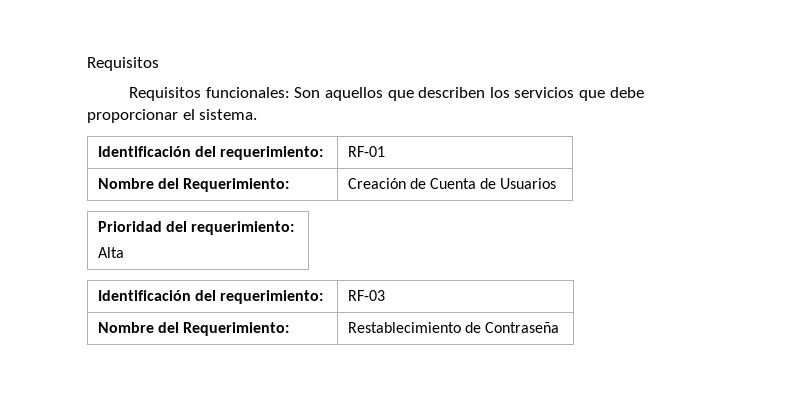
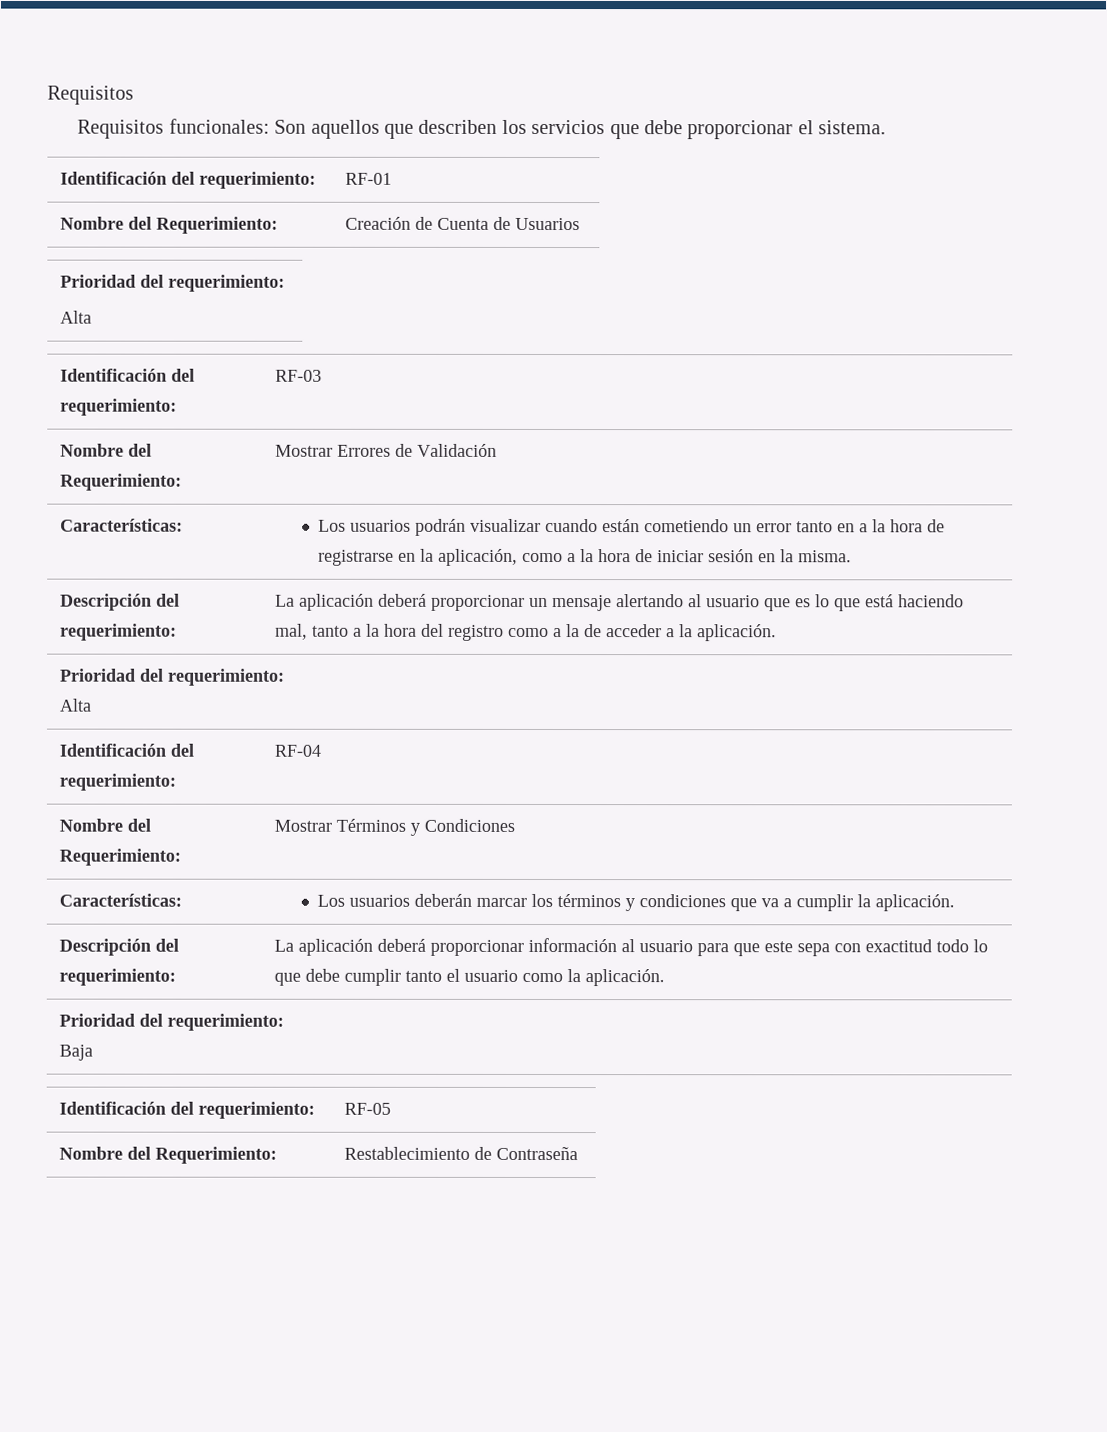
+ Nombre del Requerimiento: | Mostrar Errores de Validación
+ Características: | Los usuarios podrán visualizar cuando están cometiendo un error tanto en a la hora de registrarse en la aplicación, como a la hora de iniciar sesión en la misma.
+ Descripción del requerimiento: | La aplicación deberá proporcionar un mensaje alertando al usuario que es lo que está haciendo mal, tanto a la hora del registro como a la de acceder a la aplicación.
+ Prioridad del requerimiento:
+ Alta
+ Identificación del requerimiento: | RF-04
+ Nombre del Requerimiento: | Mostrar Términos y Condiciones
+ Características: | Los usuarios deberán marcar los términos y condiciones que va a cumplir la aplicación.
+ Descripción del requerimiento: | La aplicación deberá proporcionar información al usuario para que este sepa con exactitud todo lo que debe cumplir tanto el usuario como la aplicación.
+ Prioridad del requerimiento:
+ Baja
+ Identificación del requerimiento: | RF-05

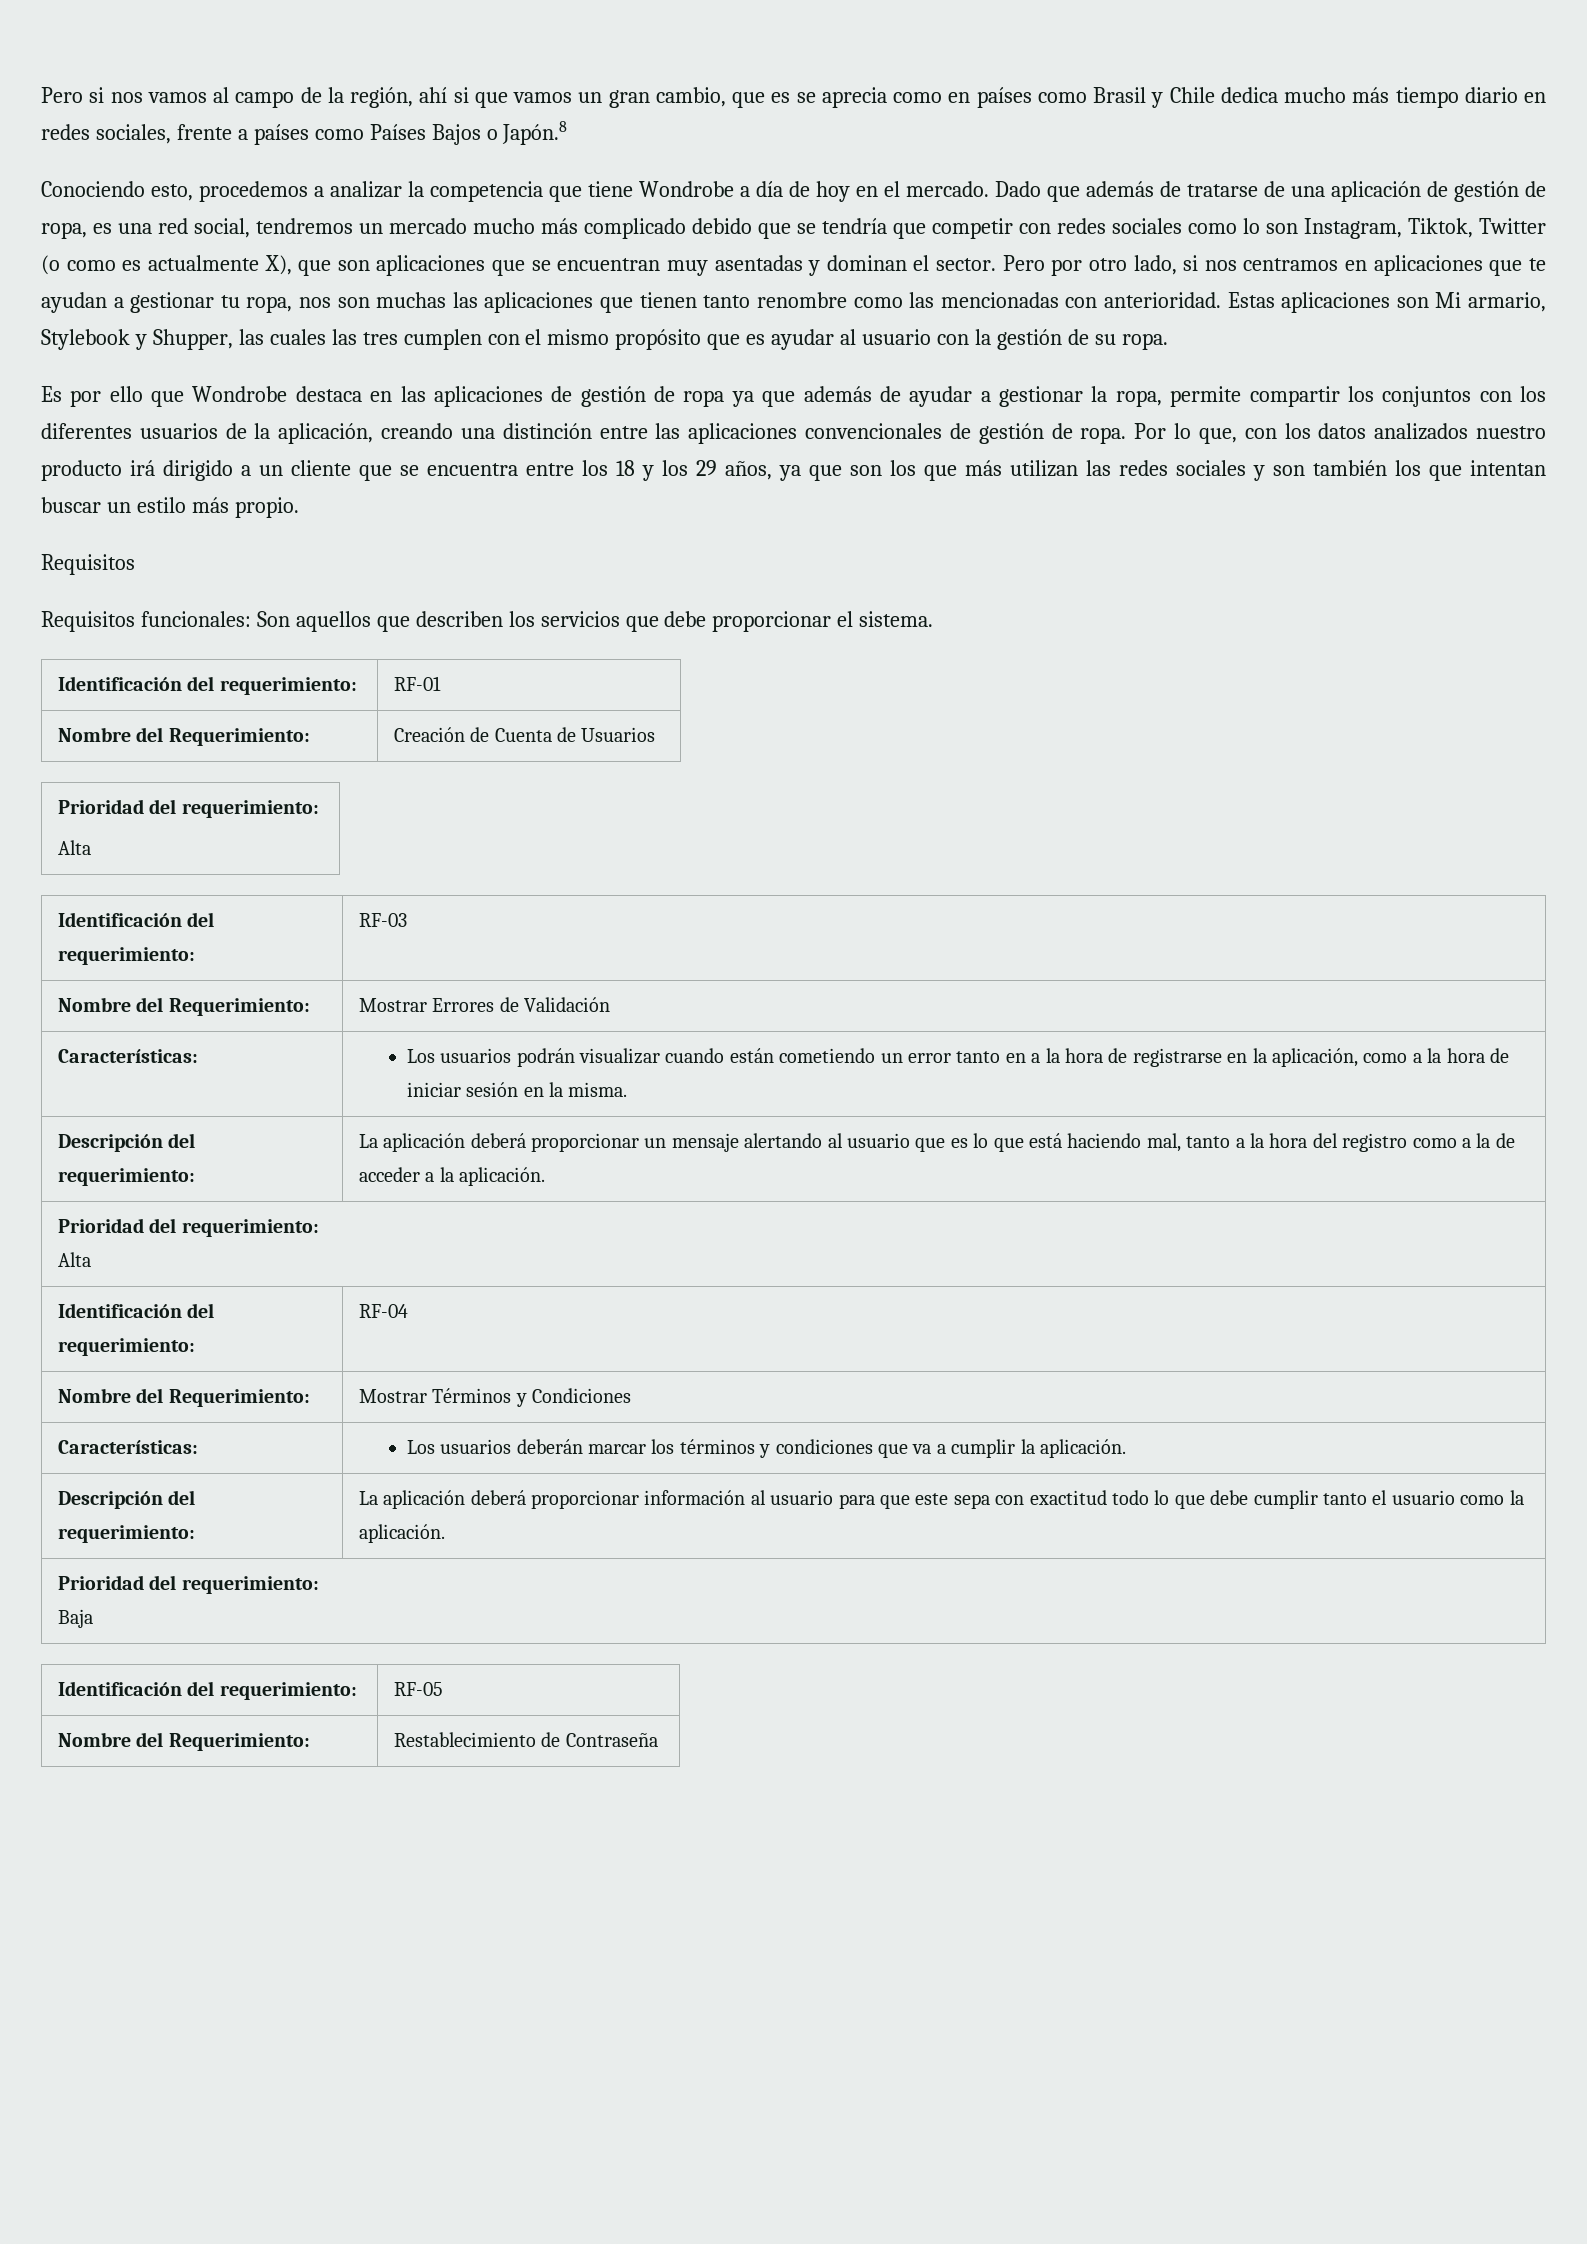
+ Pero si nos vamos al campo de la región, ahí si que vamos un gran cambio, que es se aprecia como en países como Brasil y Chile dedica mucho más tiempo diario en redes sociales, frente a países como Países Bajos o Japón.8
+ Conociendo esto, procedemos a analizar la competencia que tiene Wondrobe a día de hoy en el mercado. Dado que además de tratarse de una aplicación de gestión de ropa, es una red social, tendremos un mercado mucho más complicado debido que se tendría que competir con redes sociales como lo son Instagram, Tiktok, Twitter (o como es actualmente X), que son aplicaciones que se encuentran muy asentadas y dominan el sector. Pero por otro lado, si nos centramos en aplicaciones que te ayudan a gestionar tu ropa, nos son muchas las aplicaciones que tienen tanto renombre como las mencionadas con anterioridad. Estas aplicaciones son Mi armario, Stylebook y Shupper, las cuales las tres cumplen con el mismo propósito que es ayudar al usuario con la gestión de su ropa.
+ Es por ello que Wondrobe destaca en las aplicaciones de gestión de ropa ya que además de ayudar a gestionar la ropa, permite compartir los conjuntos con los diferentes usuarios de la aplicación, creando una distinción entre las aplicaciones convencionales de gestión de ropa. Por lo que, con los datos analizados nuestro producto irá dirigido a un cliente que se encuentra entre los 18 y los 29 años, ya que son los que más utilizan las redes sociales y son también los que intentan buscar un estilo más propio.

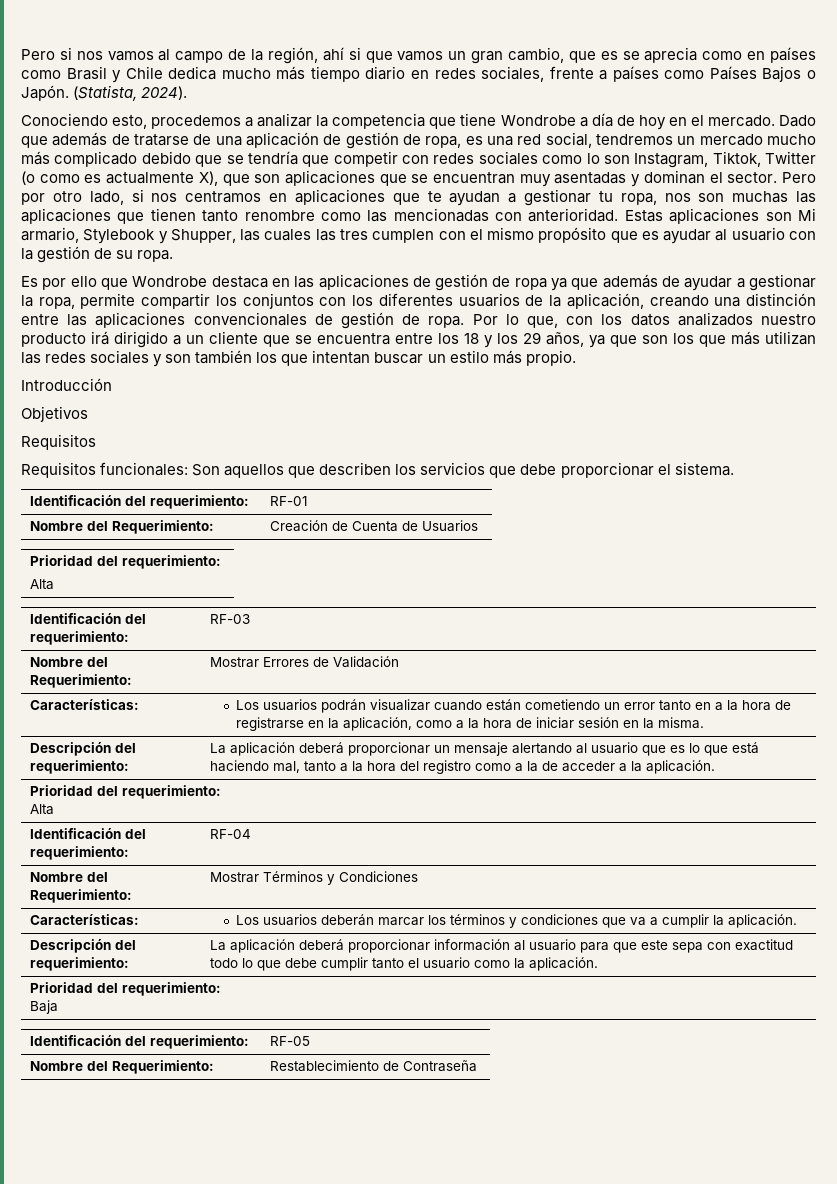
- Pero si nos vamos al campo de la región, ahí si que vamos un gran cambio, que es se aprecia como en países como Brasil y Chile dedica mucho más tiempo diario en redes sociales, frente a países como Países Bajos o Japón.8
+ Pero si nos vamos al campo de la región, ahí si que vamos un gran cambio, que es se aprecia como en países como Brasil y Chile dedica mucho más tiempo diario en redes sociales, frente a países como Países Bajos o Japón. (Statista, 2024).
+ Introducción
+ Objetivos

